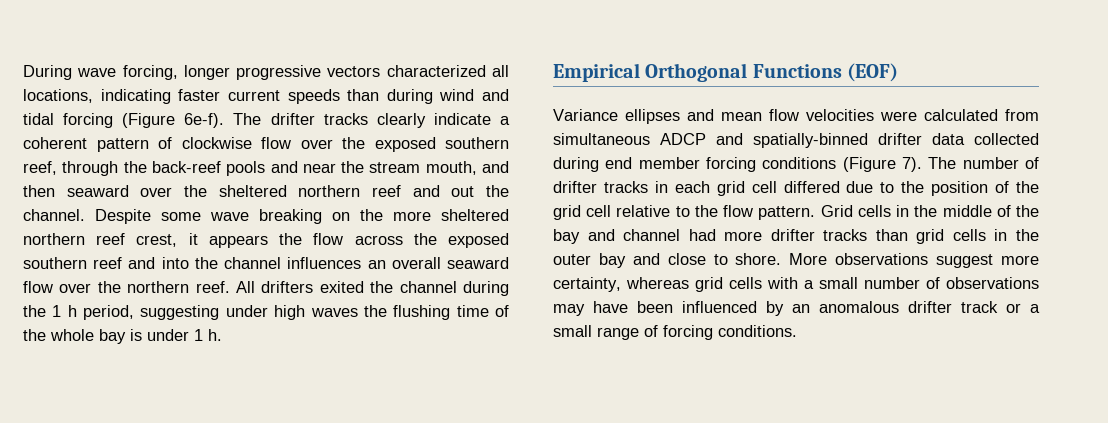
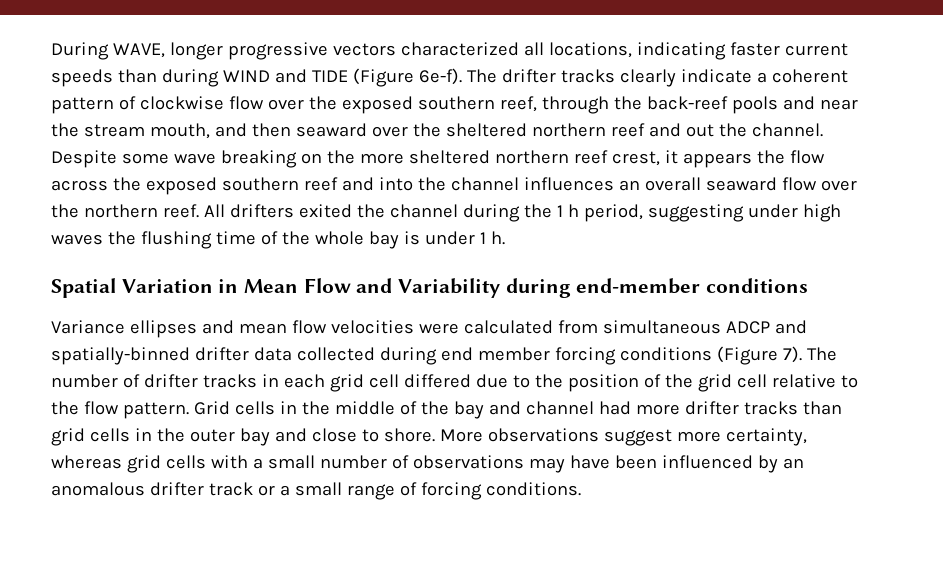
- During wave forcing, longer progressive vectors characterized all locations, indicating faster current speeds than during wind and tidal forcing (Figure 6e-f).
+ During WAVE, longer progressive vectors characterized all locations, indicating faster current speeds than during WIND and TIDE (Figure 6e-f).
- Empirical Orthogonal Functions (EOF)
+ Spatial Variation in Mean Flow and Variability during end-member conditions

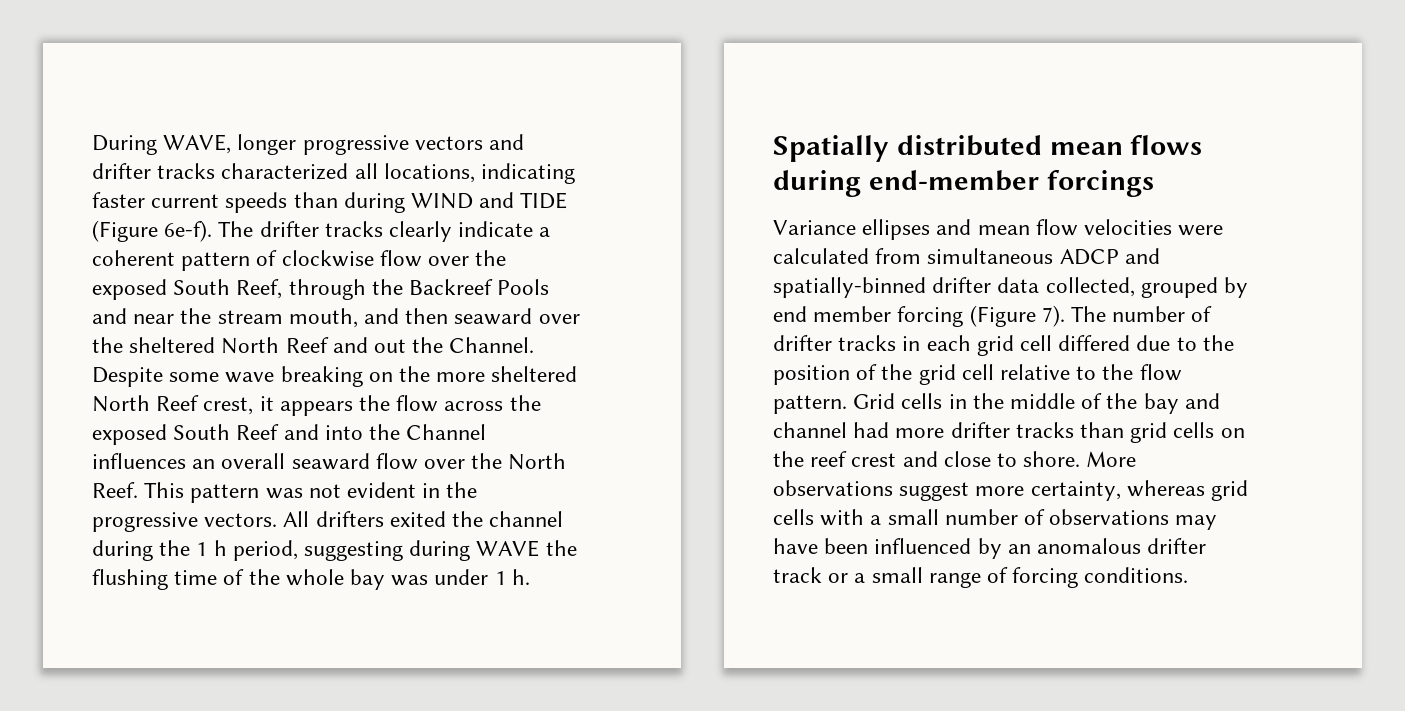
- During WAVE, longer progressive vectors characterized all locations, indicating faster current speeds than during WIND and TIDE (Figure 6e-f).
+ During WAVE, longer progressive vectors and drifter tracks characterized all locations, indicating faster current speeds than during WIND and TIDE (Figure 6e-f).
- The drifter tracks clearly indicate a coherent pattern of clockwise flow over the exposed southern reef, through the back-reef pools and near the stream mouth, and then seaward over the sheltered northern reef and out the channel.
+ The drifter tracks clearly indicate a coherent pattern of clockwise flow over the exposed South Reef, through the Backreef Pools and near the stream mouth, and then seaward over the sheltered North Reef and out the Channel.
- Despite some wave breaking on the more sheltered northern reef crest, it appears the flow across the exposed southern reef and into the channel influences an overall seaward flow over the northern reef.
+ Despite some wave breaking on the more sheltered North Reef crest, it appears the flow across the exposed South Reef and into the Channel influences an overall seaward flow over the North Reef. This pattern was not evident in the progressive vectors.
- All drifters exited the channel during the 1 h period, suggesting under high waves the flushing time of the whole bay is under 1 h.
+ All drifters exited the channel during the 1 h period, suggesting during WAVE the flushing time of the whole bay was under 1 h.
- Spatial Variation in Mean Flow and Variability during end-member conditions
+ Spatially distributed mean flows during end-member forcings
- Variance ellipses and mean flow velocities were calculated from simultaneous ADCP and spatially-binned drifter data collected during end member forcing conditions (Figure 7).
+ Variance ellipses and mean flow velocities were calculated from simultaneous ADCP and spatially-binned drifter data collected, grouped by end member forcing (Figure 7).
- Grid cells in the middle of the bay and channel had more drifter tracks than grid cells in the outer bay and close to shore.
+ Grid cells in the middle of the bay and channel had more drifter tracks than grid cells on the reef crest and close to shore.

